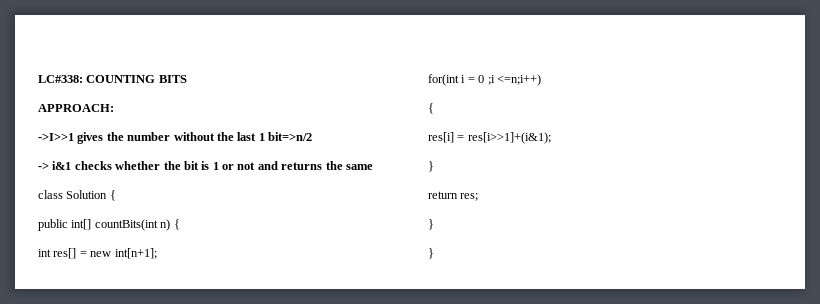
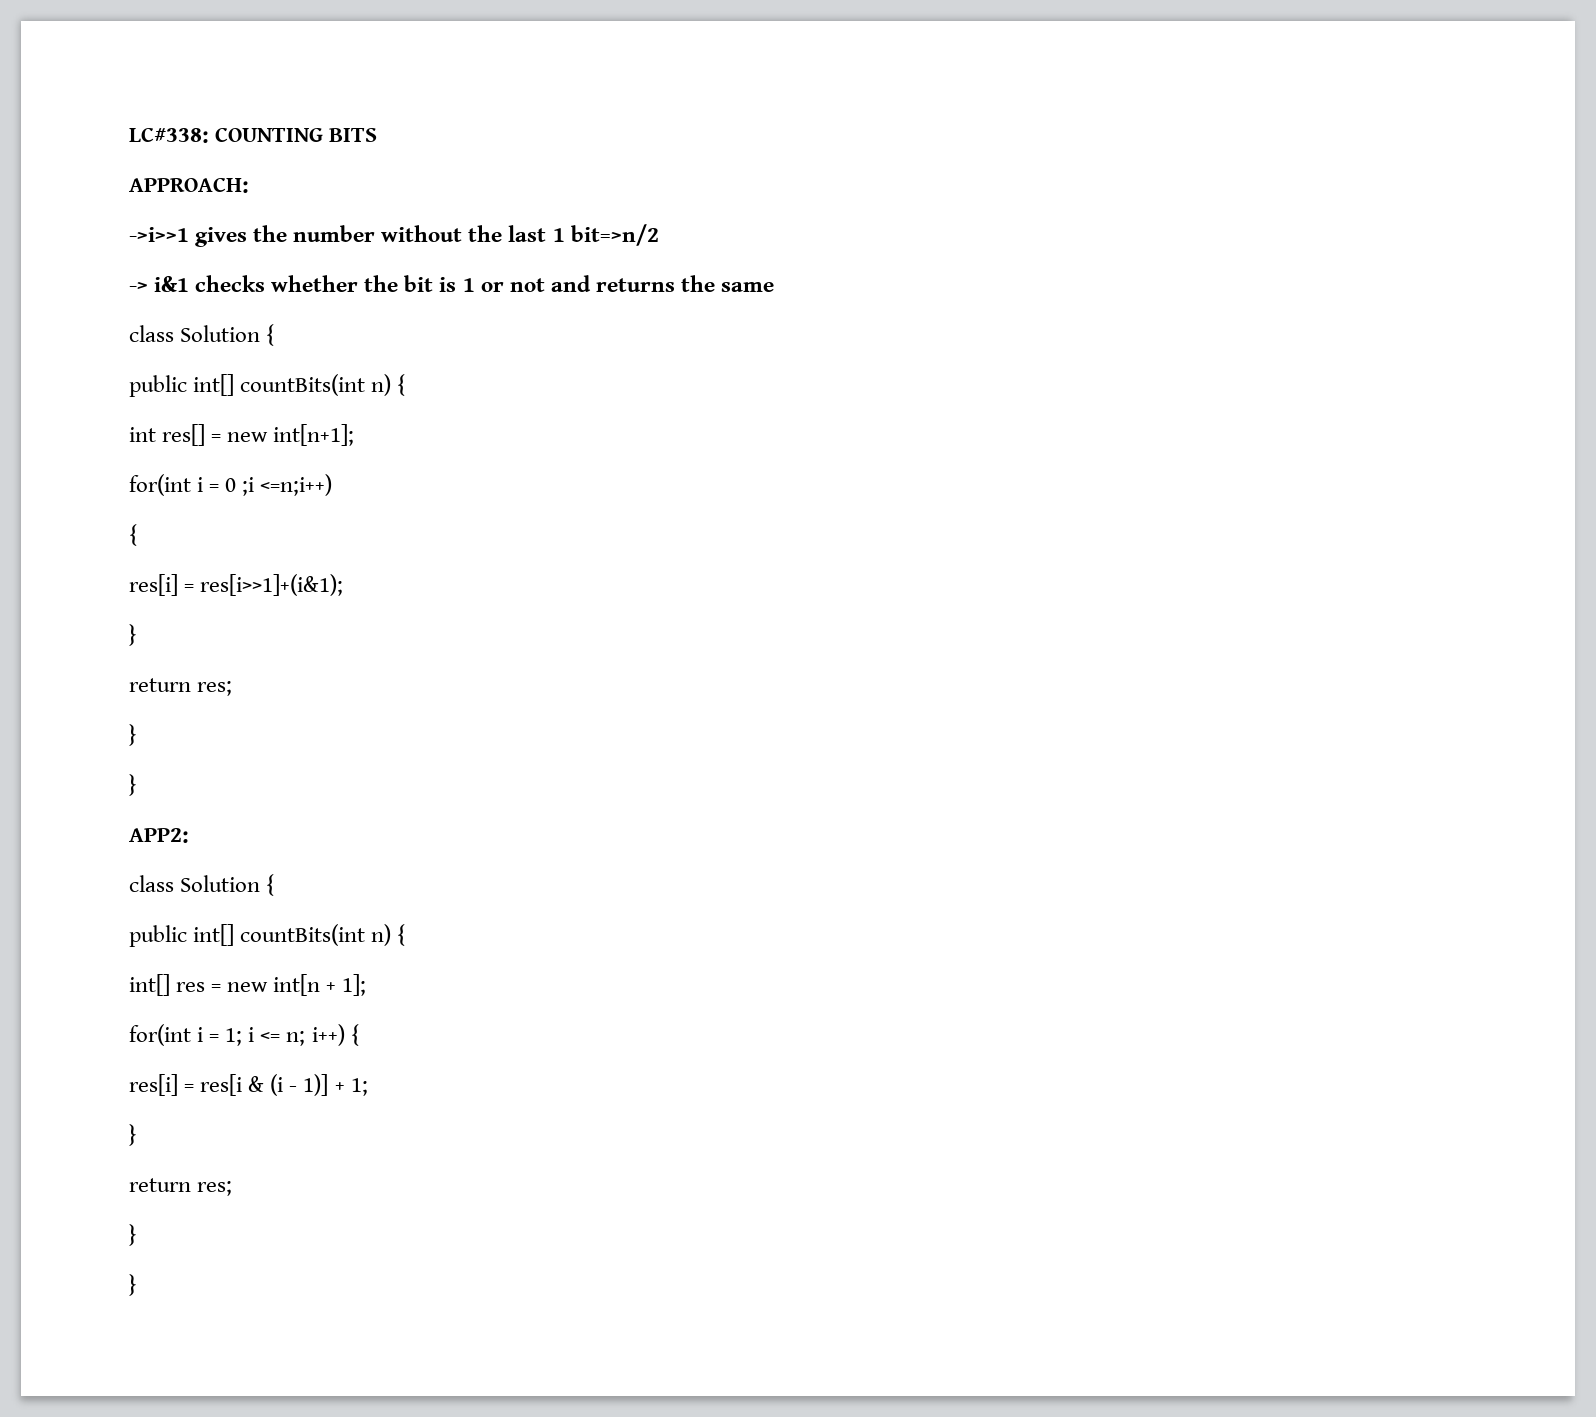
- ->I>>1 gives the number without the last 1 bit=>n/2
+ ->i>>1 gives the number without the last 1 bit=>n/2
+ APP2:
+ class Solution {
+ public int[] countBits(int n) {
+ int[] res = new int[n + 1];
+ for(int i = 1; i <= n; i++) {
+ res[i] = res[i & (i - 1)] + 1;
+ }
+ return res;
+ }
+ }

